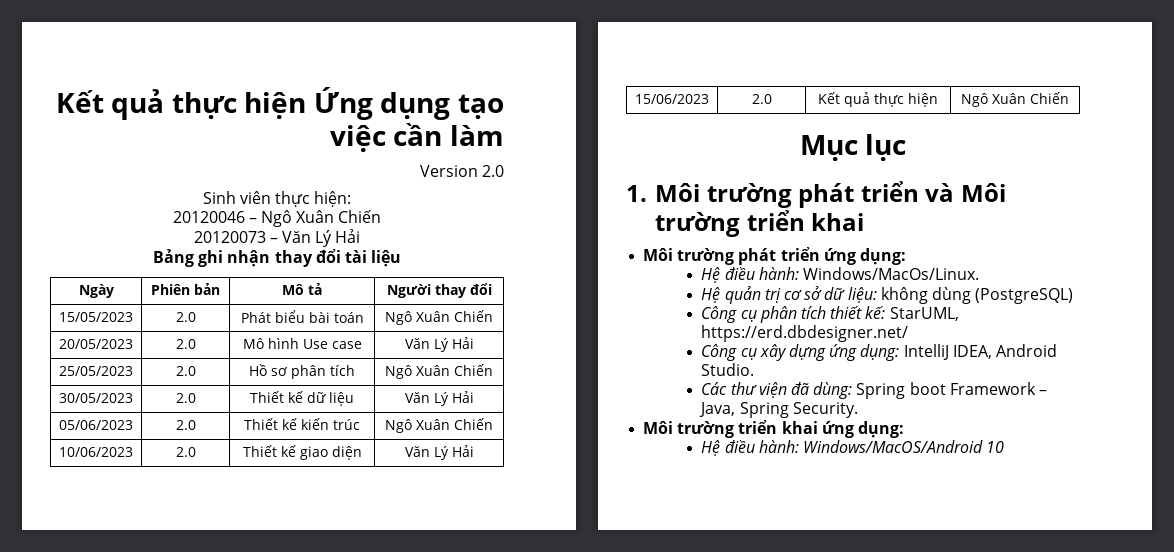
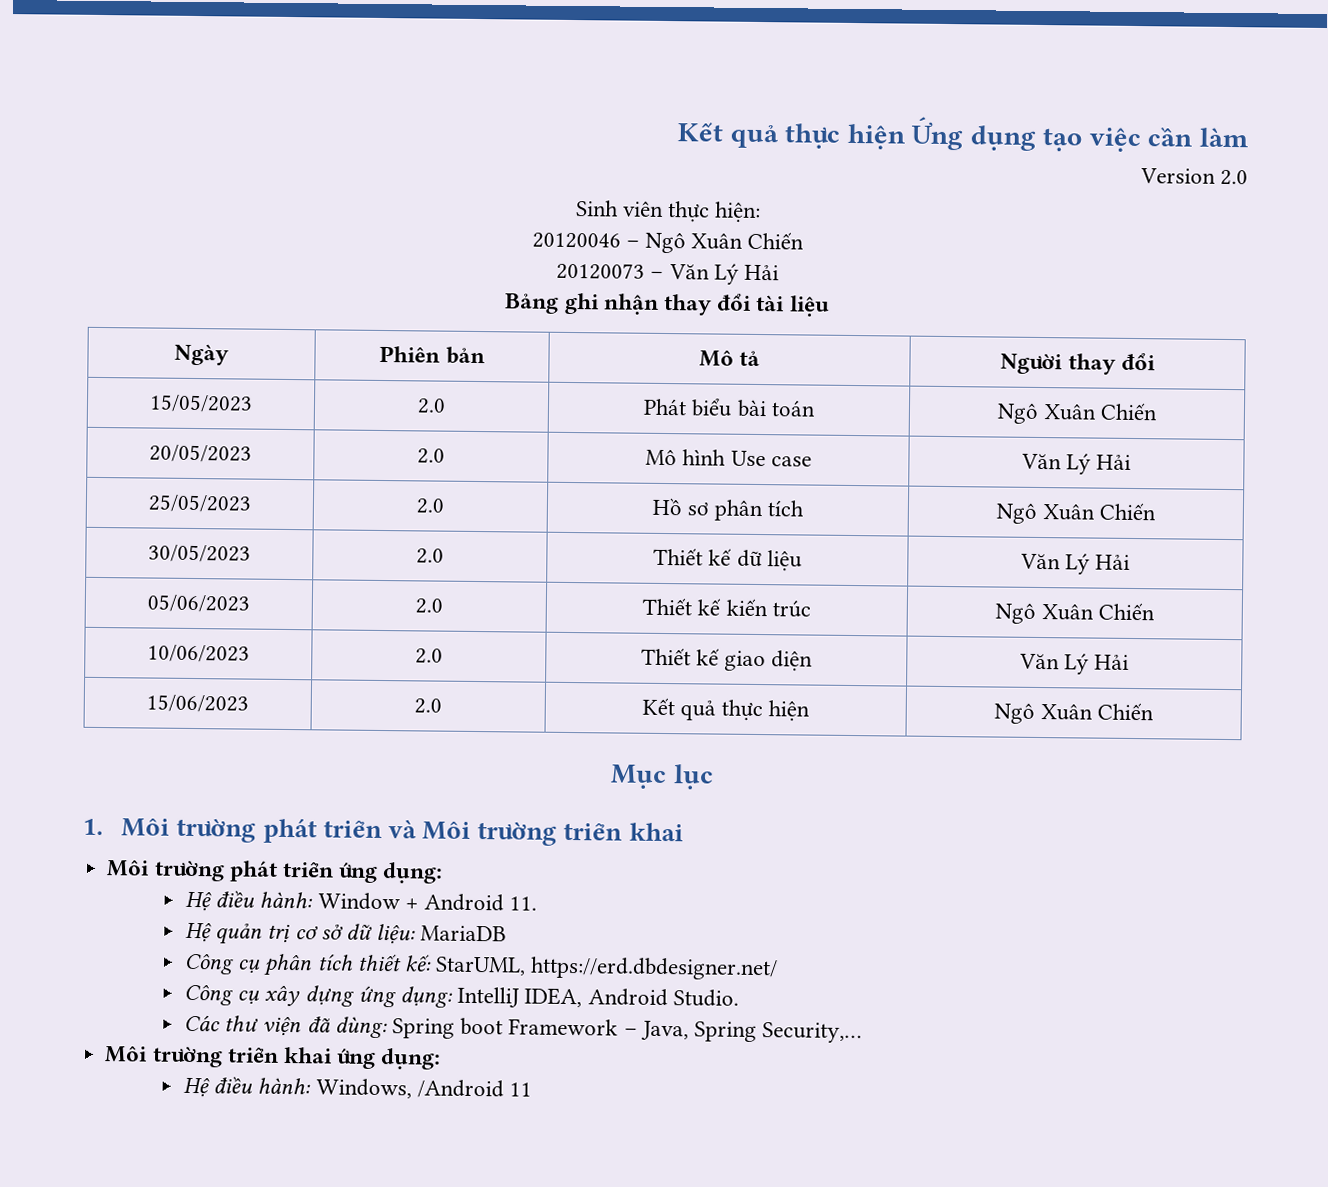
- Hệ điều hành: Windows/MacOs/Linux.
+ Hệ điều hành: Window + Android 11.
- Hệ quản trị cơ sở dữ liệu: không dùng (PostgreSQL)
+ Hệ quản trị cơ sở dữ liệu: MariaDB
- Các thư viện đã dùng: Spring boot Framework – Java, Spring Security.
+ Các thư viện đã dùng: Spring boot Framework – Java, Spring Security,…
- Hệ điều hành: Windows/MacOS/Android 10
+ Hệ điều hành: Windows, /Android 11

